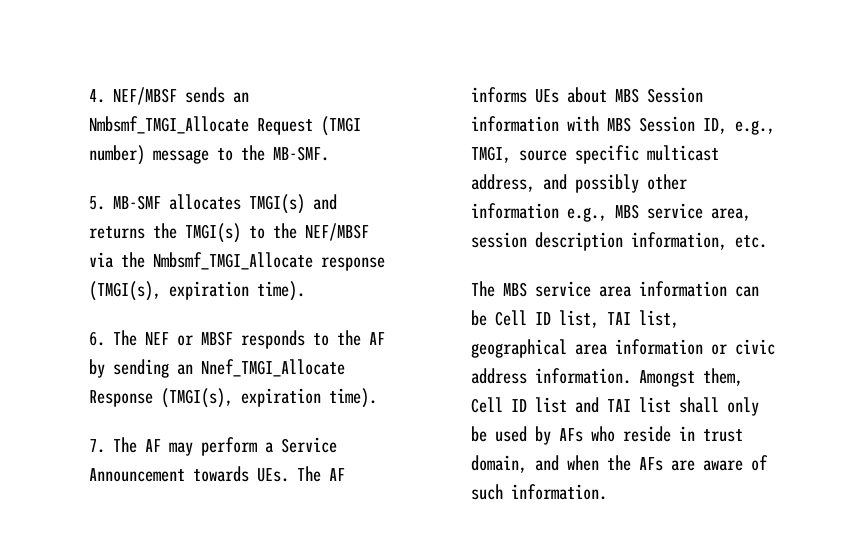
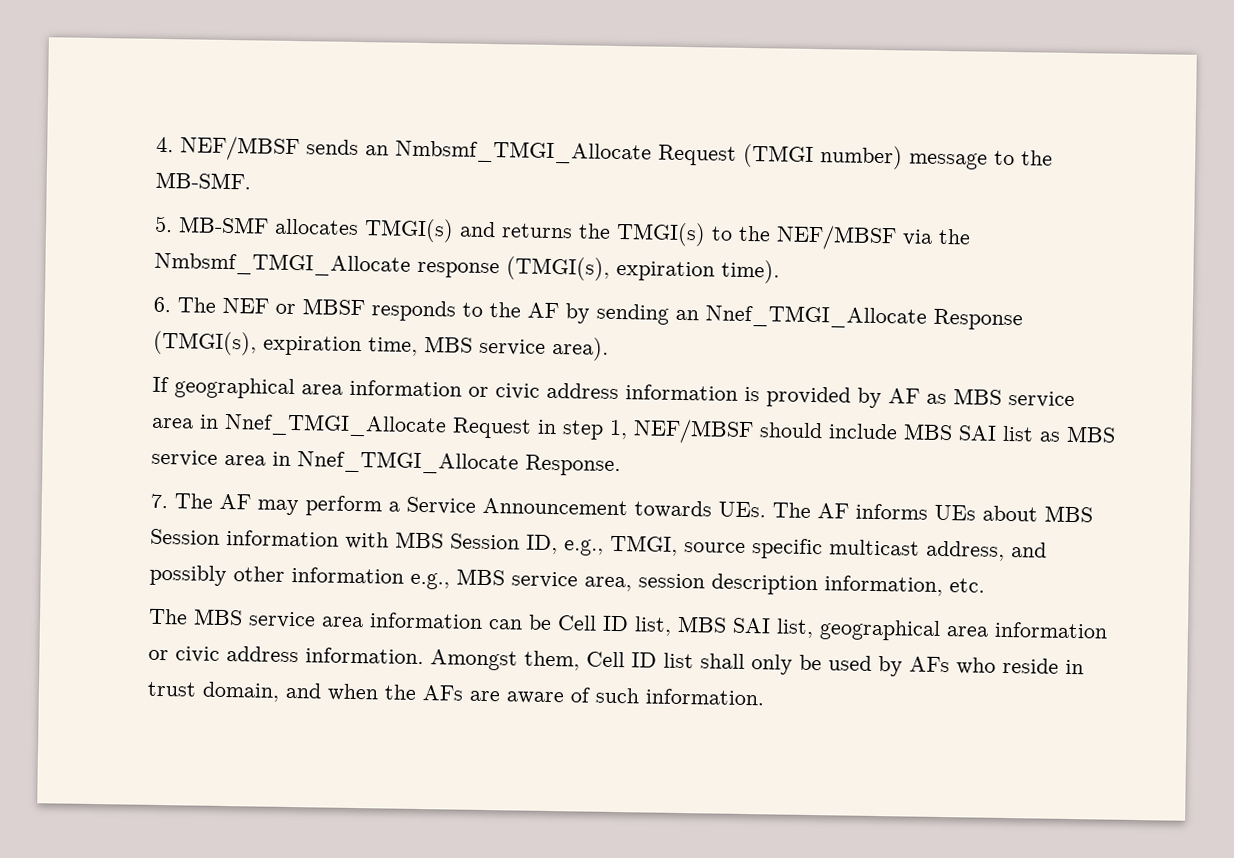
- 6. The NEF or MBSF responds to the AF by sending an Nnef_TMGI_Allocate Response (TMGI(s), expiration time).
+ 6. The NEF or MBSF responds to the AF by sending an Nnef_TMGI_Allocate Response (TMGI(s), expiration time, MBS service area).
+ If geographical area information or civic address information is provided by AF as MBS service area in Nnef_TMGI_Allocate Request in step 1, NEF/MBSF should include MBS SAI list as MBS service area in Nnef_TMGI_Allocate Response.
- The MBS service area information can be Cell ID list, TAI list, geographical area information or civic address information.
+ The MBS service area information can be Cell ID list, MBS SAI list, geographical area information or civic address information.
- Amongst them, Cell ID list and TAI list shall only be used by AFs who reside in trust domain, and when the AFs are aware of such information.
+ Amongst them, Cell ID list shall only be used by AFs who reside in trust domain, and when the AFs are aware of such information.

